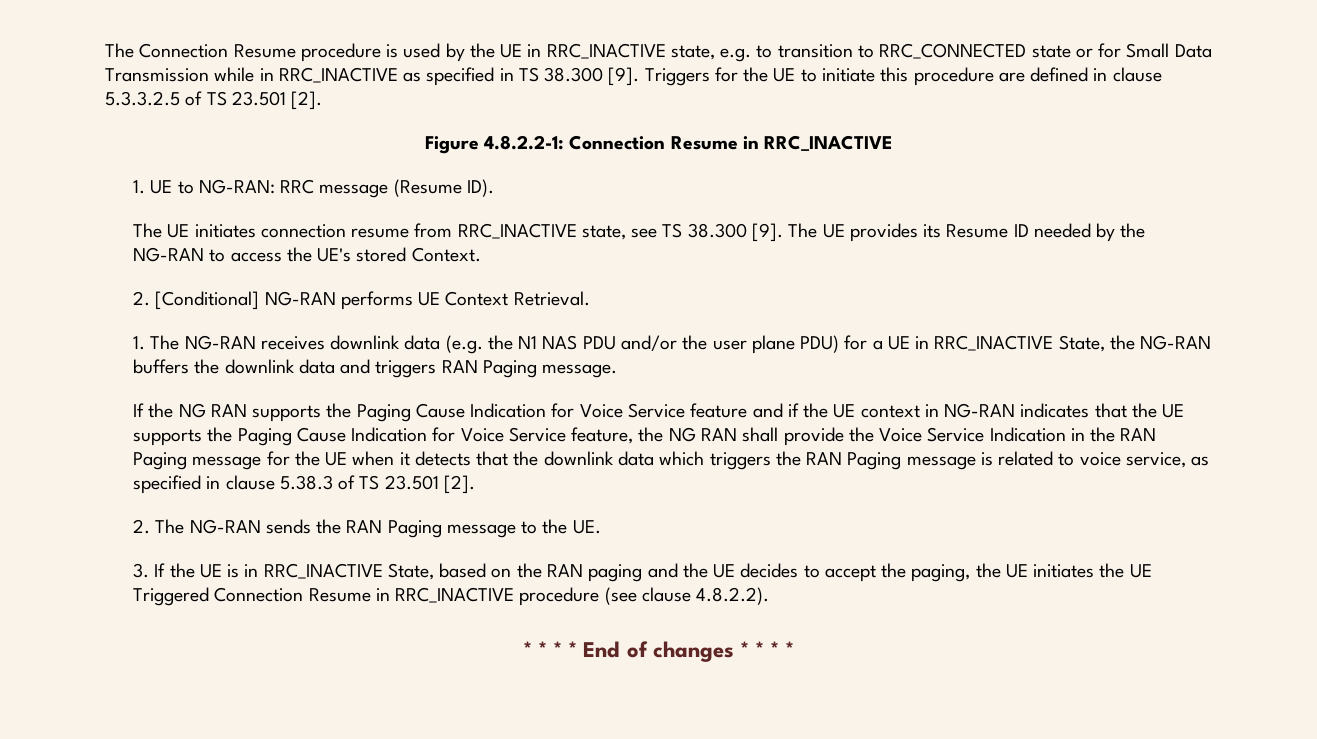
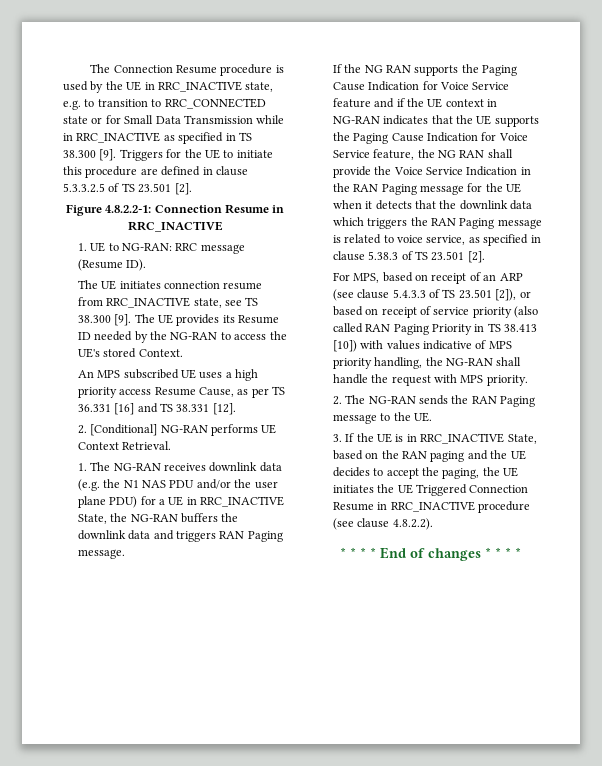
+ An MPS subscribed UE uses a high priority access Resume Cause, as per TS 36.331 [16] and TS 38.331 [12].
+ For MPS, based on receipt of an ARP (see clause 5.4.3.3 of TS 23.501 [2]), or based on receipt of service priority (also called RAN Paging Priority in TS 38.413 [10]) with values indicative of MPS priority handling, the NG-RAN shall handle the request with MPS priority.

